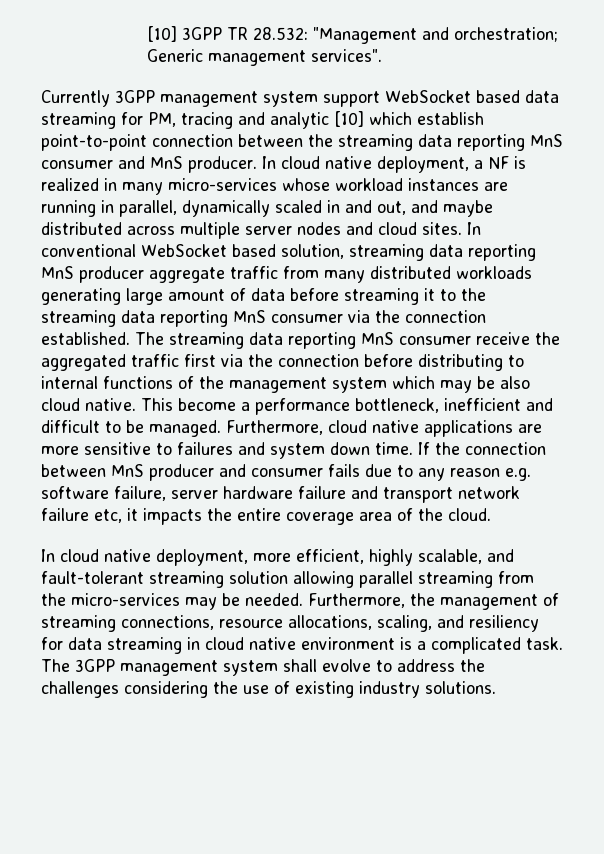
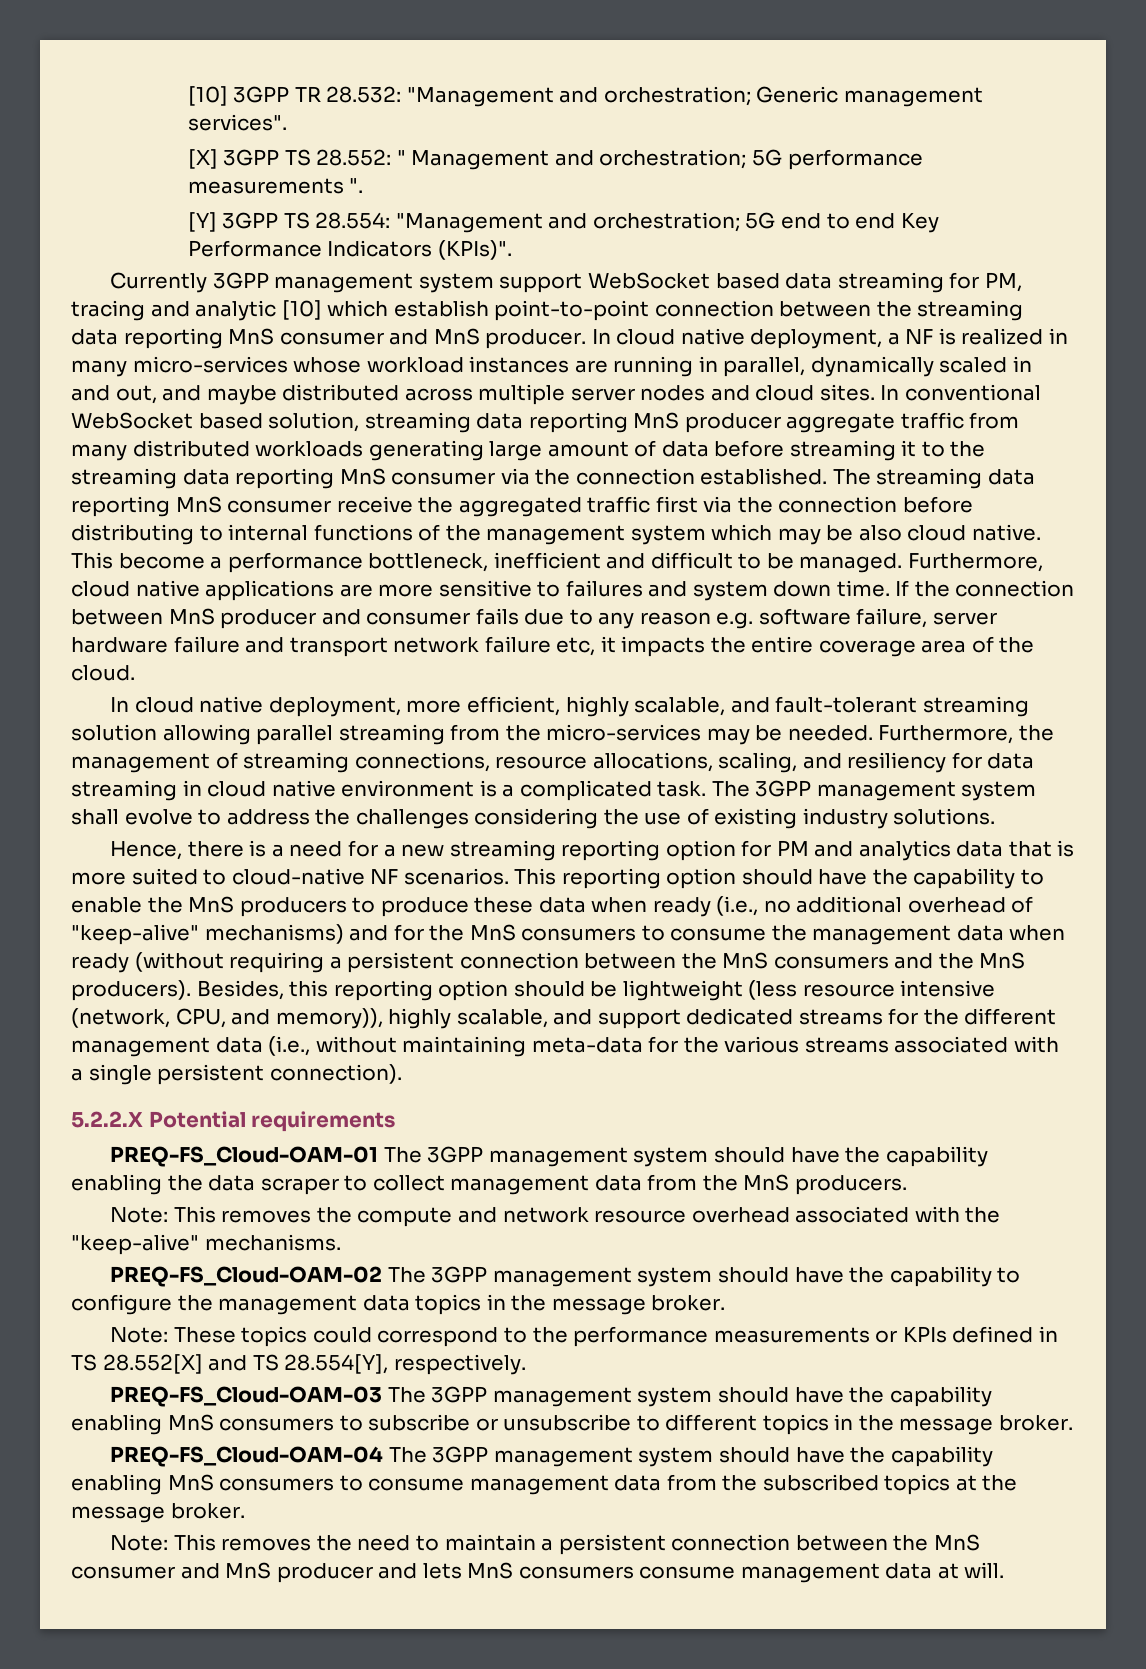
+ [X] 3GPP TS 28.552: " Management and orchestration; 5G performance measurements ".
+ [Y] 3GPP TS 28.554: "Management and orchestration; 5G end to end Key Performance Indicators (KPIs)".
+ Hence, there is a need for a new streaming reporting option for PM and analytics data that is more suited to cloud-native NF scenarios. This reporting option should have the capability to enable the MnS producers to produce these data when ready (i.e., no additional overhead of "keep-alive" mechanisms) and for the MnS consumers to consume the management data when ready (without requiring a persistent connection between the MnS consumers and the MnS producers). Besides, this reporting option should be lightweight (less resource intensive (network, CPU, and memory)), highly scalable, and support dedicated streams for the different management data (i.e., without maintaining meta-data for the various streams associated with a single persistent connection).
+ 5.2.2.X Potential requirements
+ PREQ-FS_Cloud-OAM-01 The 3GPP management system should have the capability enabling the data scraper to collect management data from the MnS producers.
+ Note: This removes the compute and network resource overhead associated with the "keep-alive" mechanisms.
+ PREQ-FS_Cloud-OAM-02 The 3GPP management system should have the capability to configure the management data topics in the message broker.
+ Note: These topics could correspond to the performance measurements or KPIs defined in TS 28.552[X] and TS 28.554[Y], respectively.
+ PREQ-FS_Cloud-OAM-03 The 3GPP management system should have the capability enabling MnS consumers to subscribe or unsubscribe to different topics in the message broker.
+ PREQ-FS_Cloud-OAM-04 The 3GPP management system should have the capability enabling MnS consumers to consume management data from the subscribed topics at the message broker.
+ Note: This removes the need to maintain a persistent connection between the MnS consumer and MnS producer and lets MnS consumers consume management data at will.

